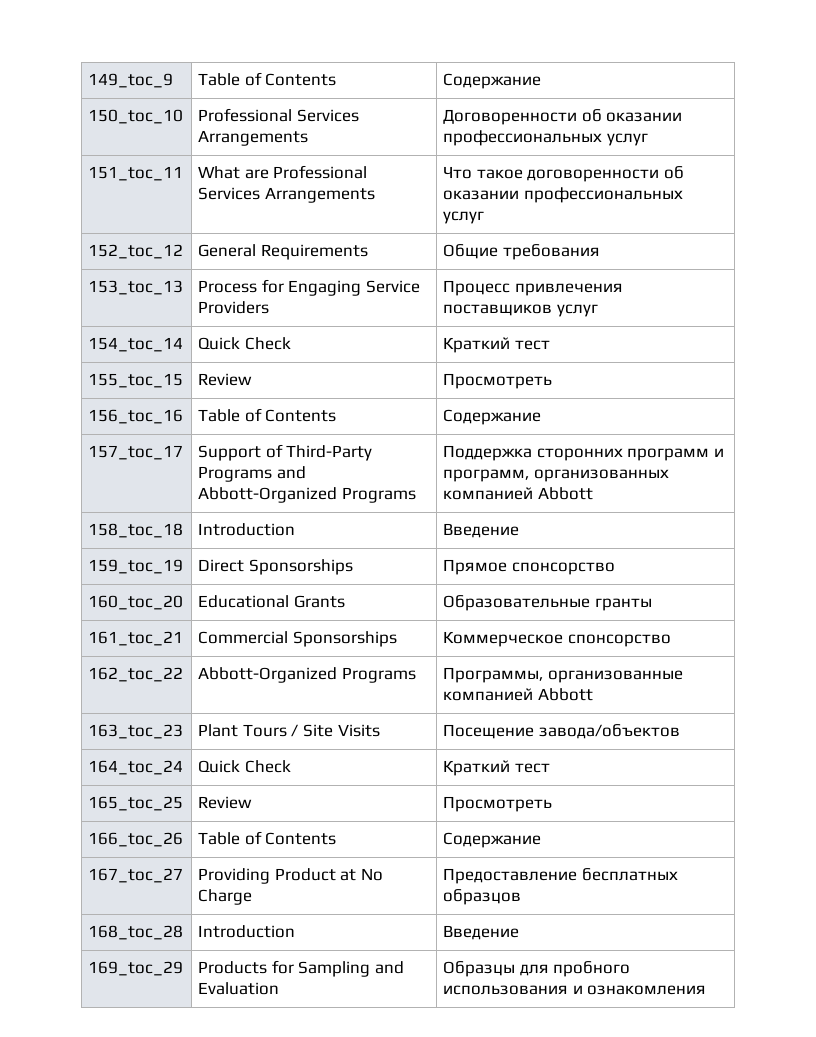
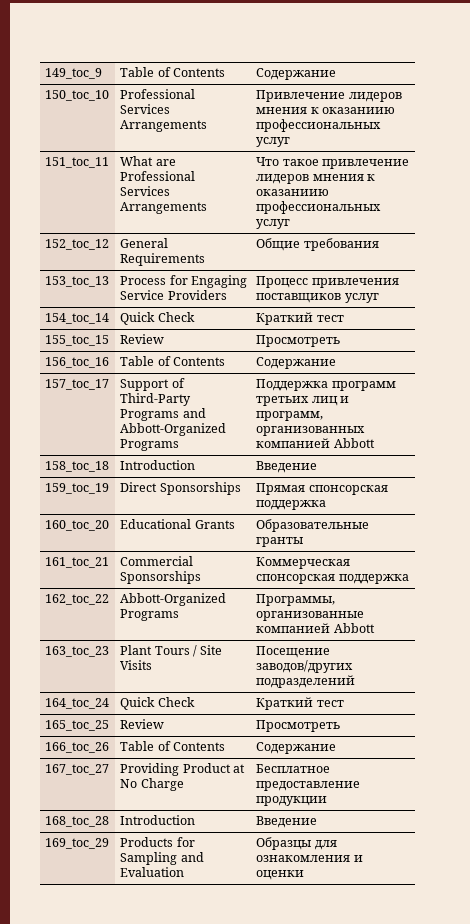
- 150_toc_10 | Professional Services Arrangements | Договоренности об оказании профессиональных услуг
+ 150_toc_10 | Professional Services Arrangements | Привлечение лидеров мнения к оказаниию профессиональных услуг
- 151_toc_11 | What are Professional Services Arrangements | Что такое договоренности об оказании профессиональных услуг
+ 151_toc_11 | What are Professional Services Arrangements | Что такое привлечение лидеров мнения к оказаниию профессиональных услуг
- 157_toc_17 | Support of Third-Party Programs and Abbott-Organized Programs | Поддержка сторонних программ и программ, организованных компанией Abbott
+ 157_toc_17 | Support of Third-Party Programs and Abbott-Organized Programs | Поддержка программ третьих лиц и программ, организованных компанией Abbott
- 159_toc_19 | Direct Sponsorships | Прямое спонсорство
+ 159_toc_19 | Direct Sponsorships | Прямая спонсорская поддержка
- 161_toc_21 | Commercial Sponsorships | Коммерческое спонсорство
+ 161_toc_21 | Commercial Sponsorships | Коммерческая спонсорская поддержка
- 163_toc_23 | Plant Tours / Site Visits | Посещение завода/объектов
+ 163_toc_23 | Plant Tours / Site Visits | Посещение заводов/других подразделений
- 167_toc_27 | Providing Product at No Charge | Предоставление бесплатных образцов
+ 167_toc_27 | Providing Product at No Charge | Бесплатное предоставление продукции
- 169_toc_29 | Products for Sampling and Evaluation | Образцы для пробного использования и ознакомления
+ 169_toc_29 | Products for Sampling and Evaluation | Образцы для ознакомления и оценки

